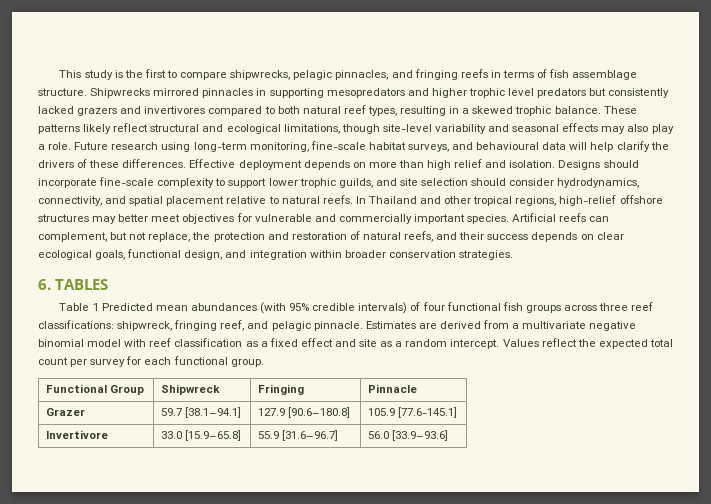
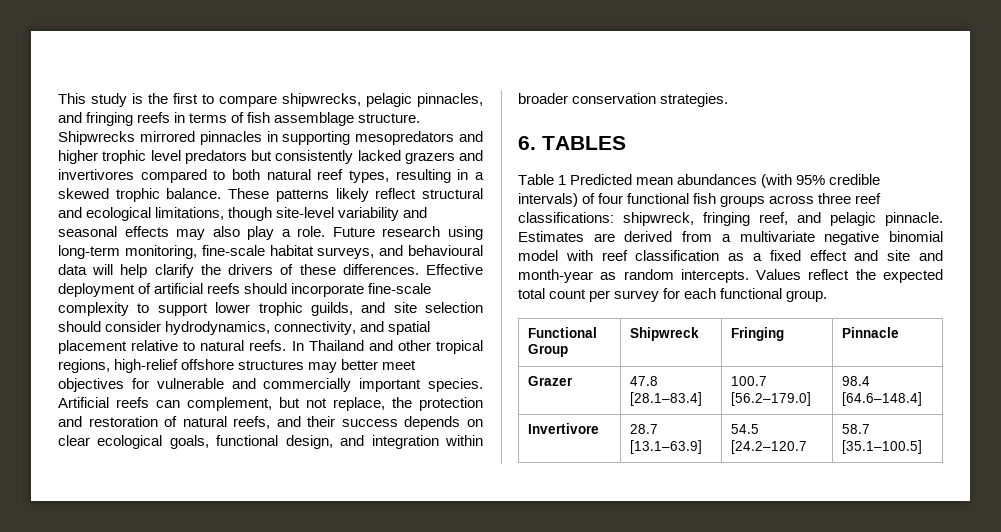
- Effective deployment depends on more than high relief and isolation. Designs should incorporate fine-scale complexity to support lower trophic guilds, and site selection should consider hydrodynamics, connectivity, and spatial placement relative to natural reefs.
+ Effective deployment of artificial reefs should incorporate fine-scale complexity to support lower trophic guilds, and site selection should consider hydrodynamics, connectivity, and spatial placement relative to natural reefs.
- Estimates are derived from a multivariate negative binomial model with reef classification as a fixed effect and site as a random intercept.
+ Estimates are derived from a multivariate negative binomial model with reef classification as a fixed effect and site and month-year as random intercepts.
- Grazer | 59.7 [38.1–94.1] | 127.9 [90.6–180.8] | 105.9 [77.6-145.1]
- Invertivore | 33.0 [15.9–65.8] | 55.9 [31.6–96.7] | 56.0 [33.9–93.6]
+ Grazer | 47.8 [28.1–83.4] | 100.7 [56.2–179.0] | 98.4 [64.6–148.4]
+ Invertivore | 28.7 [13.1–63.9] | 54.5 [24.2–120.7 | 58.7 [35.1–100.5]

